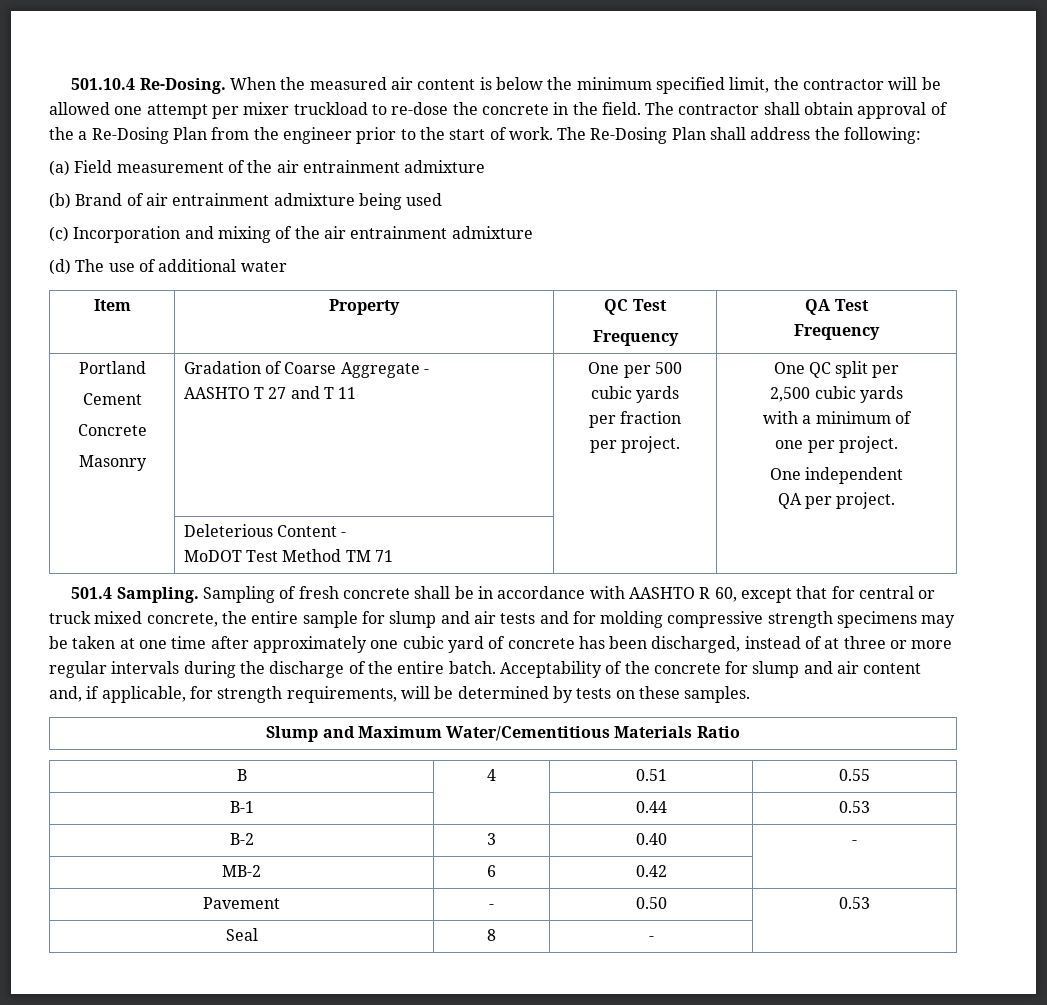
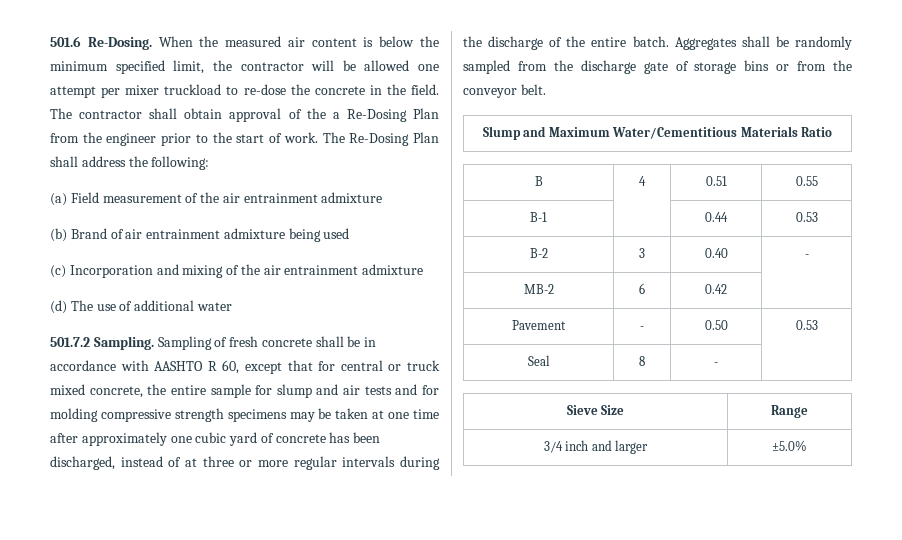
- 501.10.4 Re-Dosing.
+ 501.6 Re-Dosing.
- Item | Property | QC Test
- Frequency | QA Test
- Frequency
- Portland
- Cement
- Concrete
- Masonry | Gradation of Coarse Aggregate -
- AASHTO T 27 and T 11 | One per 500
- cubic yards
- per fraction
- per project. | One QC split per
- 2,500 cubic yards
- with a minimum of
- one per project.
- One independent
- QA per project.
- | Deleterious Content -
- MoDOT Test Method TM 71 | |
- 501.4 Sampling.
+ 501.7.2 Sampling.
- Acceptability of the concrete for slump and air content and, if applicable, for strength requirements, will be determined by tests on these samples.
+ Aggregates shall be randomly sampled from the discharge gate of storage bins or from the conveyor belt.
+ Sieve Size | Range
+ 3/4 inch and larger | ±5.0%

